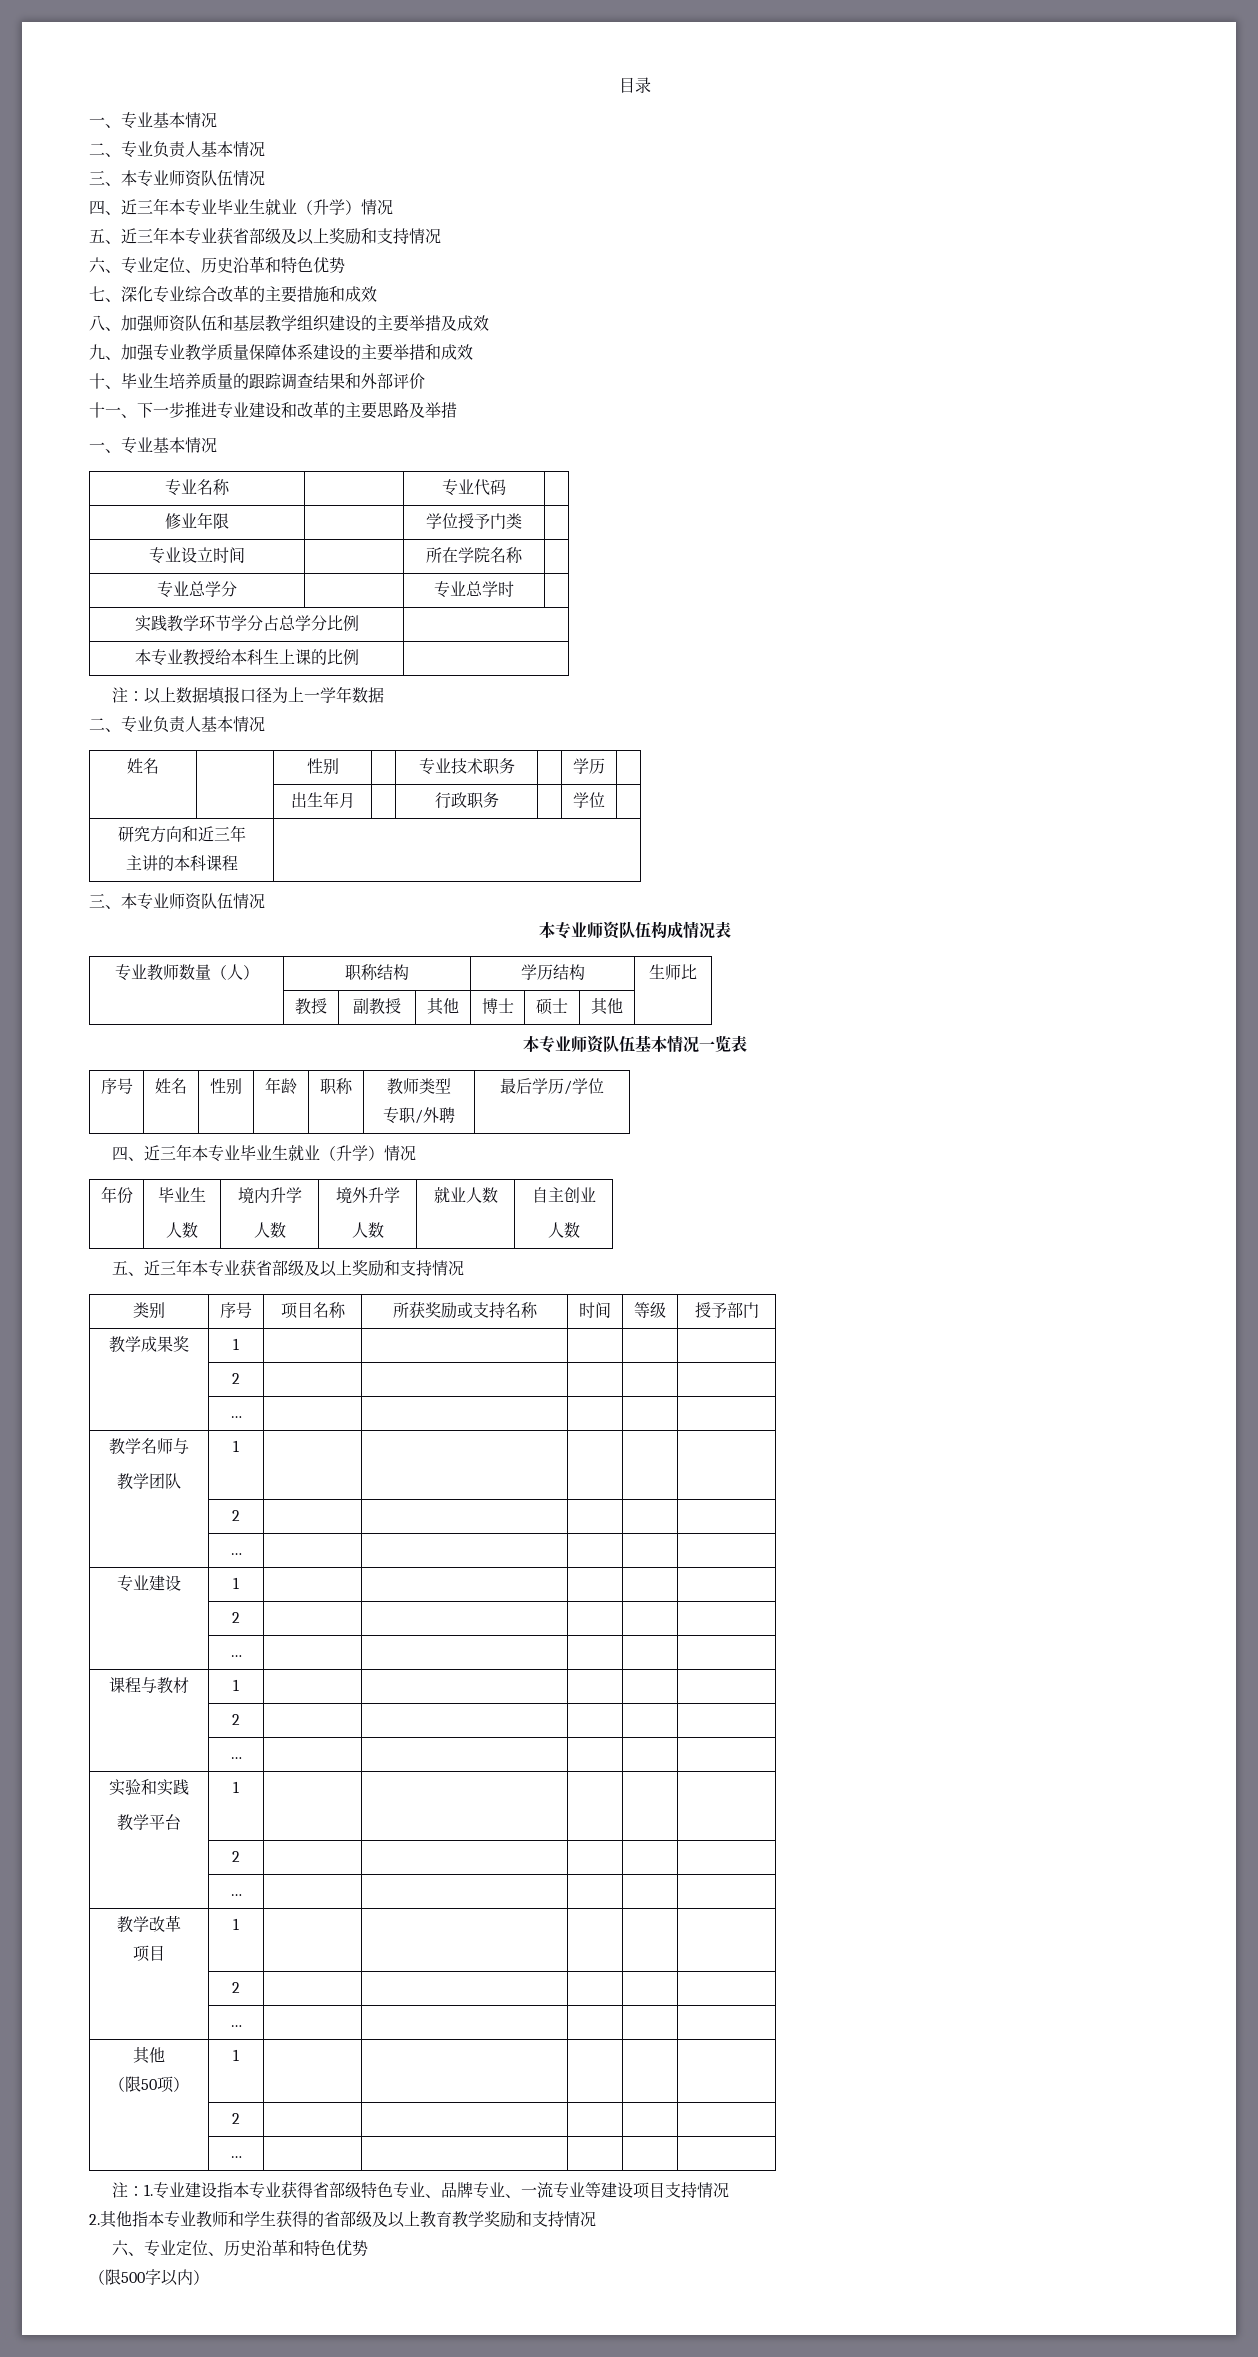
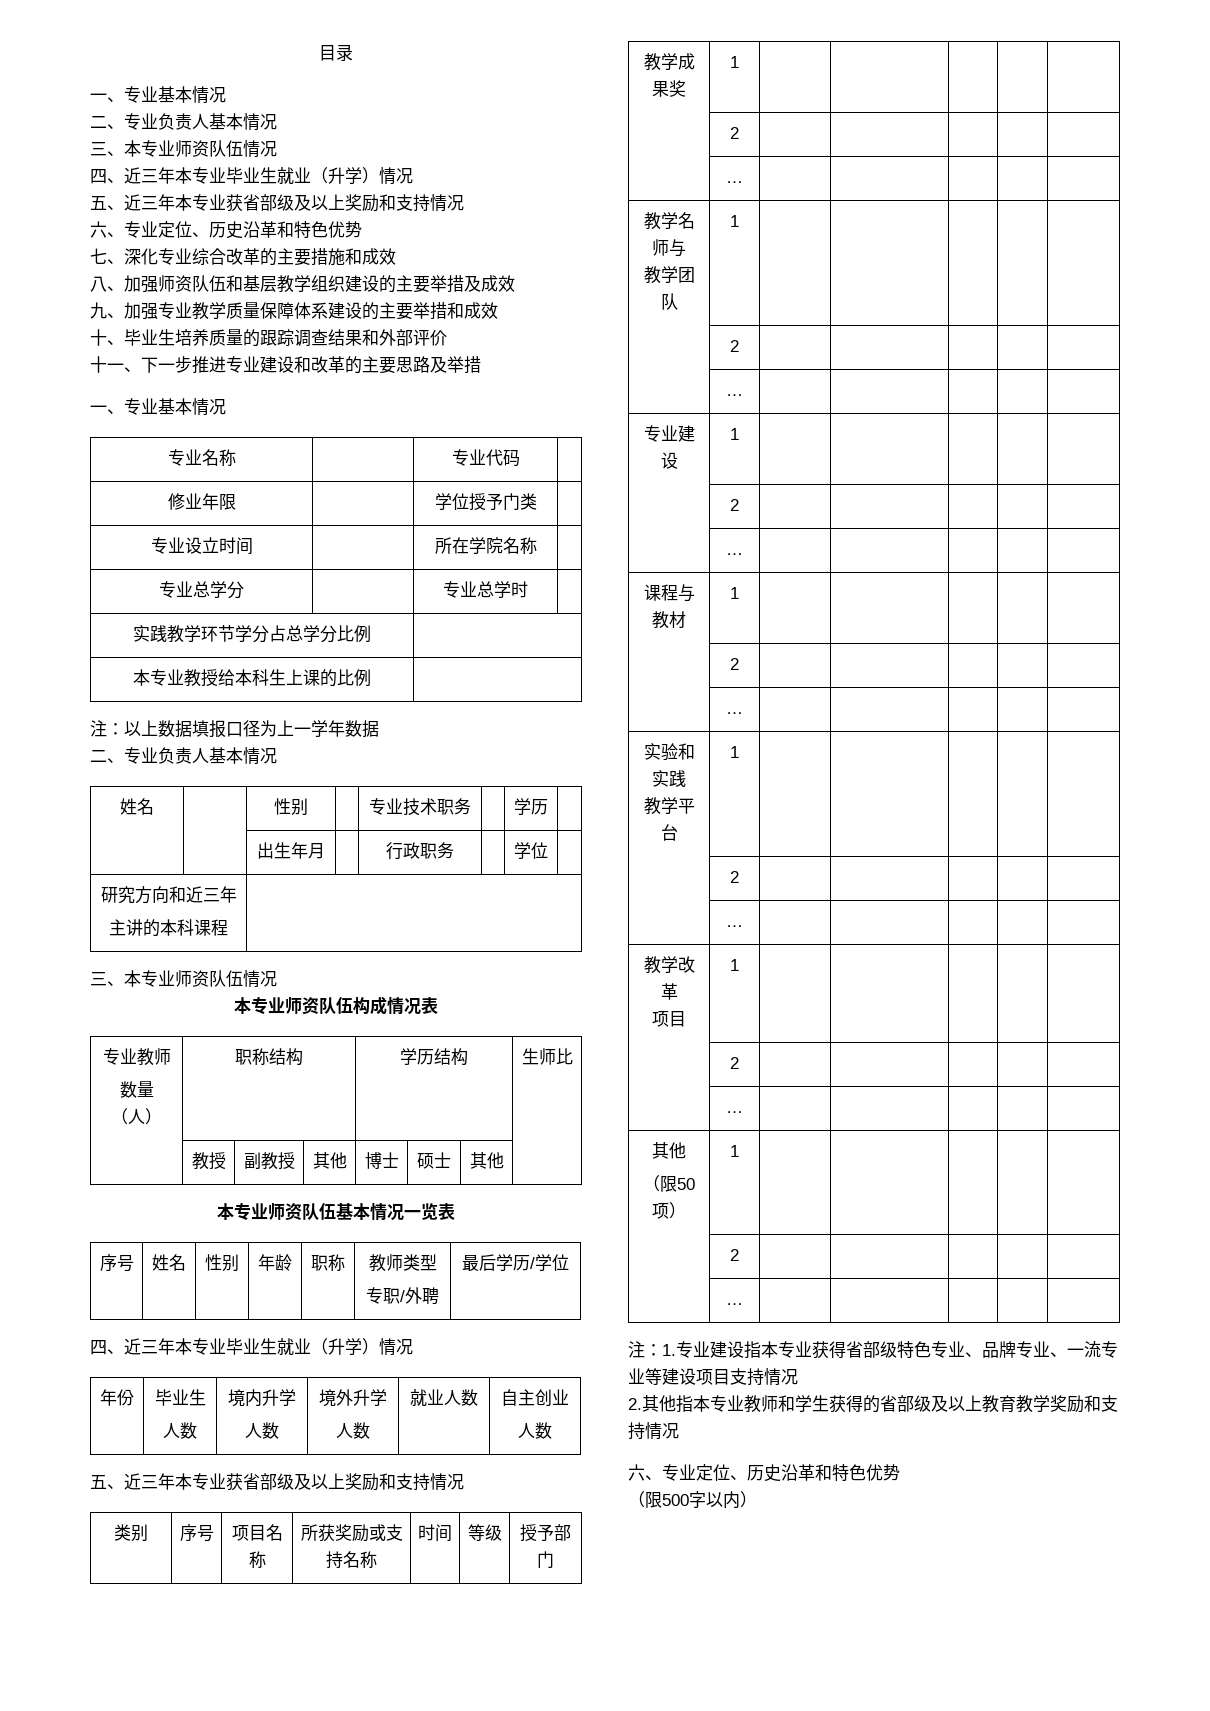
  本专业师资队伍构成情况表
- 专业教师数量（人） | 职称结构 | 学历结构 | 生师比
+ 专业教师
+ 数量（人） | 职称结构 | 学历结构 | 生师比

